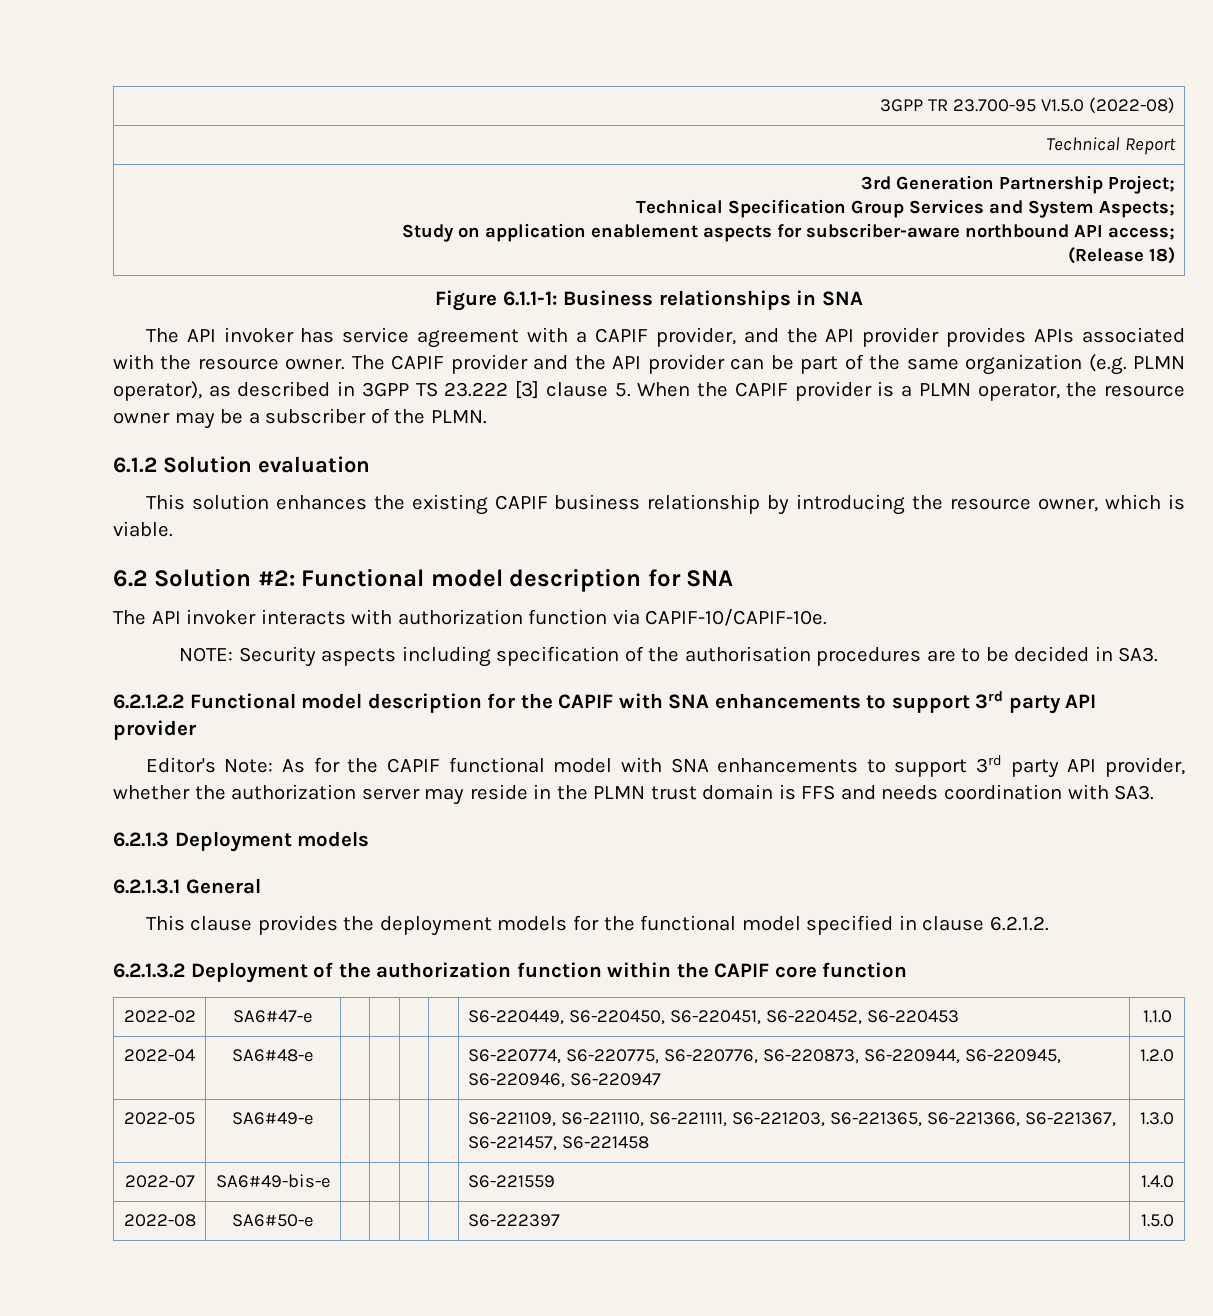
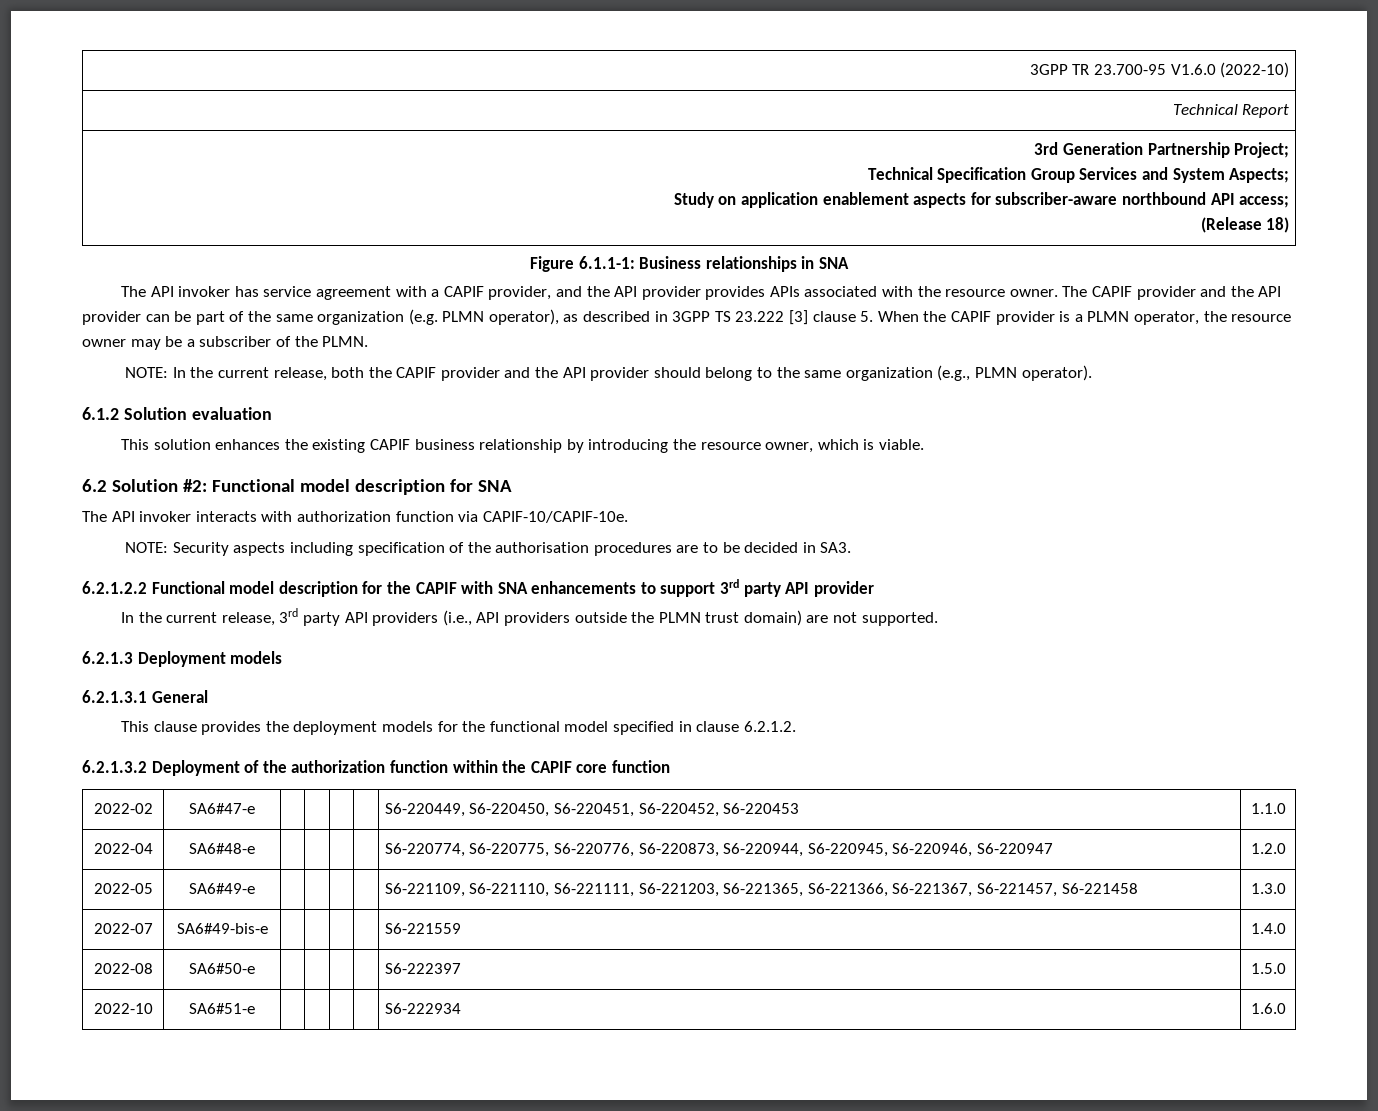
- 3GPP TR 23.700-95 V1.5.0 (2022-08)
+ 3GPP TR 23.700-95 V1.6.0 (2022-10)
+ NOTE: In the current release, both the CAPIF provider and the API provider should belong to the same organization (e.g., PLMN operator).
- Editor's Note: As for the CAPIF functional model with SNA enhancements to support 3rd party API provider, whether the authorization server may reside in the PLMN trust domain is FFS and needs coordination with SA3.
+ In the current release, 3rd party API providers (i.e., API providers outside the PLMN trust domain) are not supported.
+ 2022-10 | SA6#51-e | | | | | S6-222934 | 1.6.0

